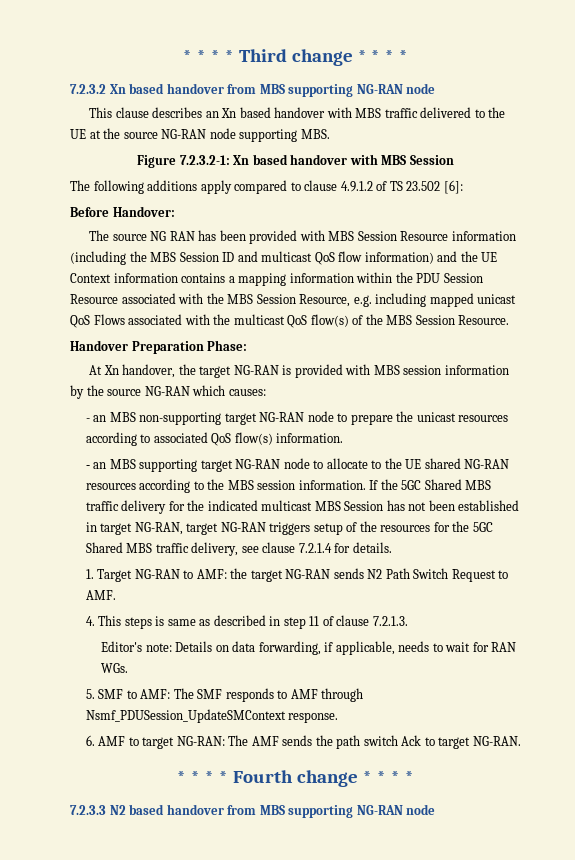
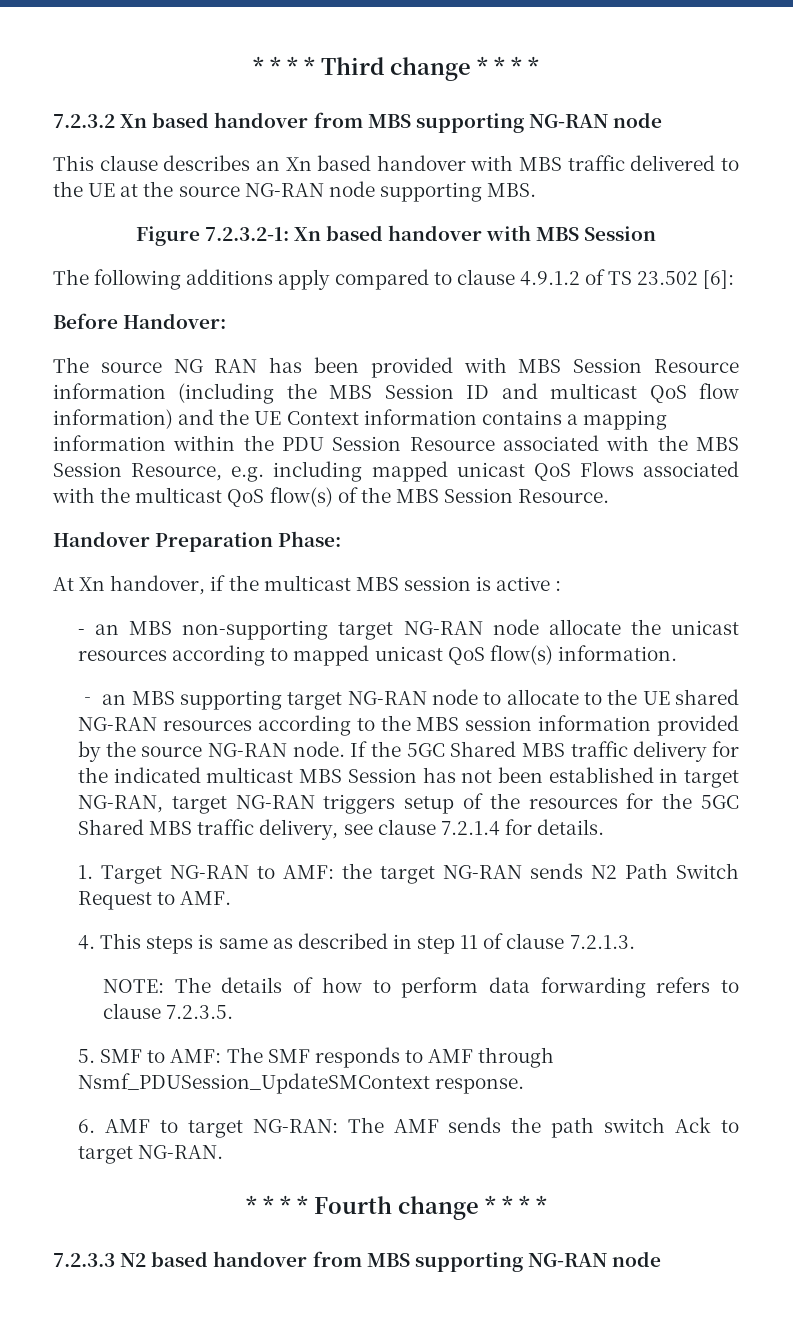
- At Xn handover, the target NG-RAN is provided with MBS session information by the source NG-RAN which causes:
+ At Xn handover, if the multicast MBS session is active :
- - an MBS non-supporting target NG-RAN node to prepare the unicast resources according to associated QoS flow(s) information.
+ - an MBS non-supporting target NG-RAN node allocate the unicast resources according to mapped unicast QoS flow(s) information.
- ‐ an MBS supporting target NG-RAN node to allocate to the UE shared NG-RAN resources according to the MBS session information.
+ ‐ an MBS supporting target NG-RAN node to allocate to the UE shared NG-RAN resources according to the MBS session information provided by the source NG-RAN node.
- Editor's note: Details on data forwarding, if applicable, needs to wait for RAN WGs.
+ NOTE: The details of how to perform data forwarding refers to clause 7.2.3.5.

